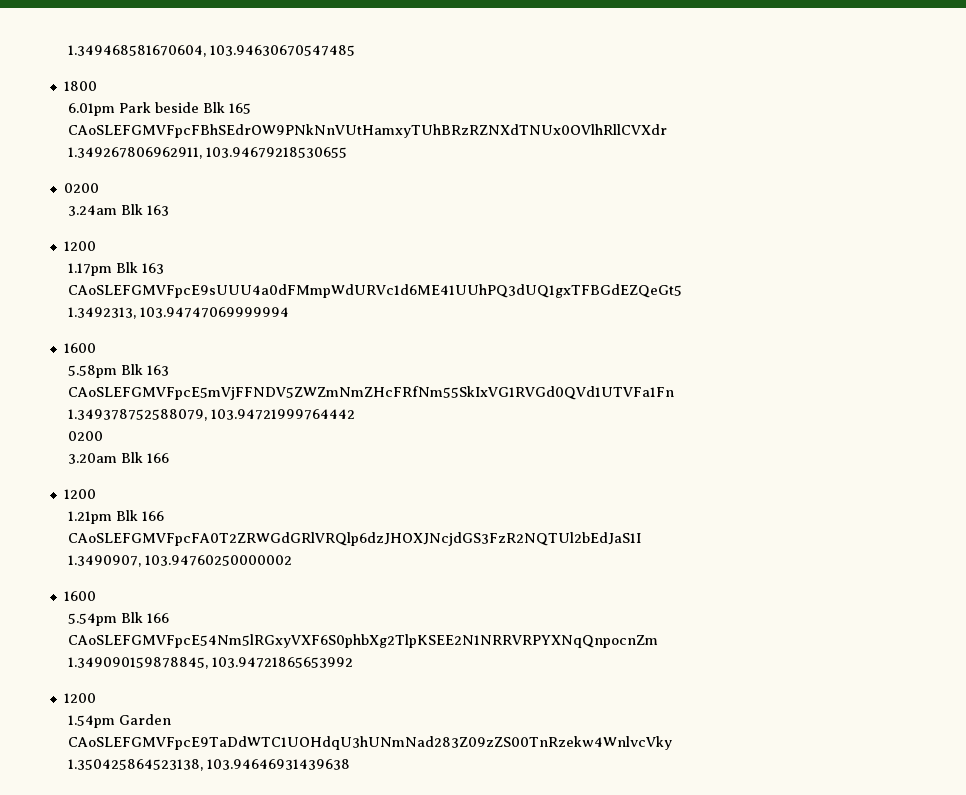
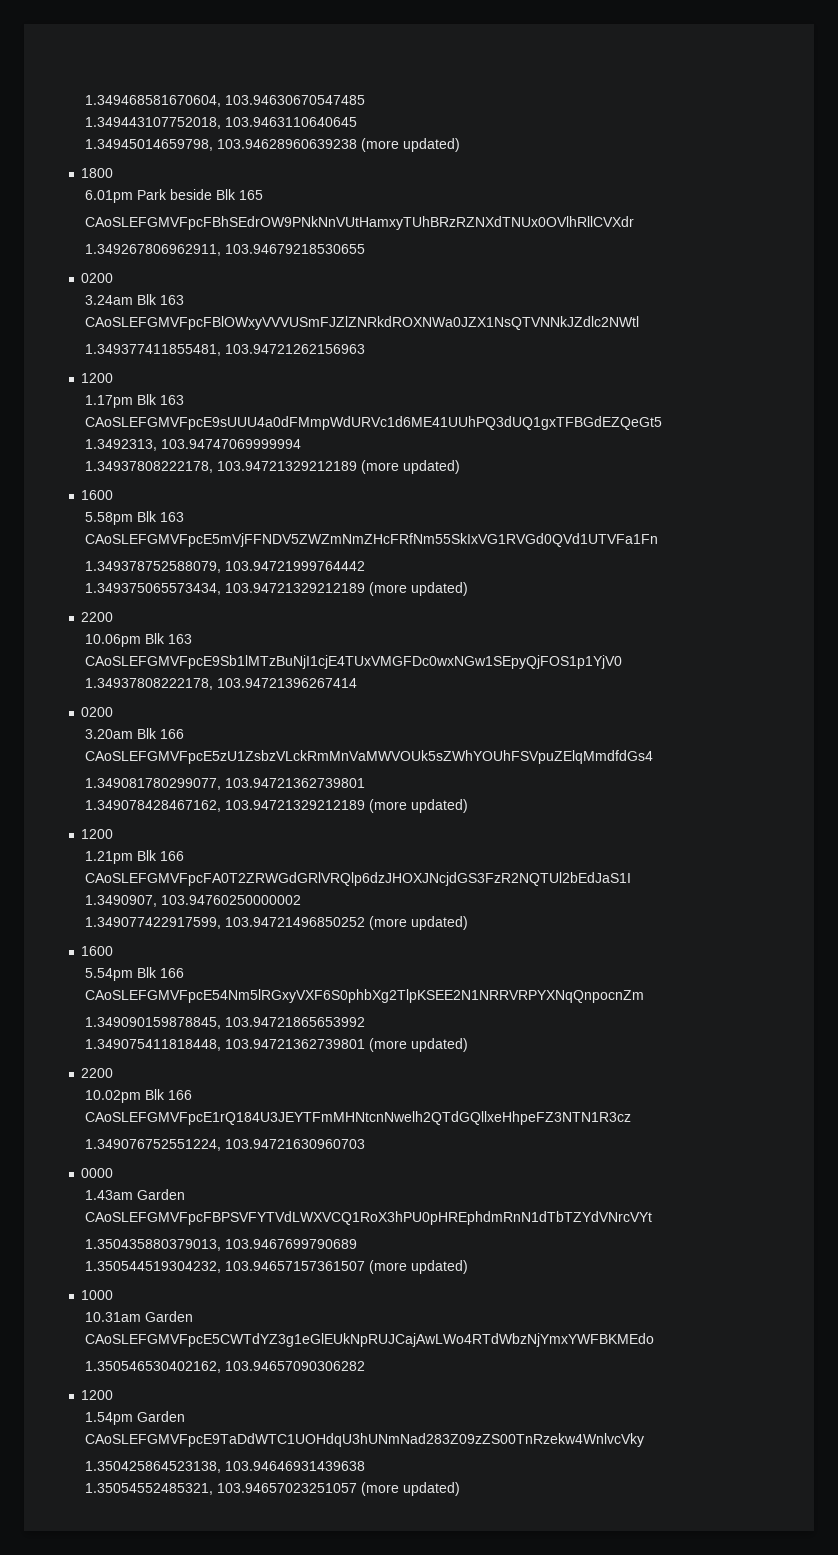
+ 1.349443107752018, 103.9463110640645
+ 1.34945014659798, 103.94628960639238 (more updated)
+ CAoSLEFGMVFpcFBlOWxyVVVUSmFJZlZNRkdROXNWa0JZX1NsQTVNNkJZdlc2NWtl
+ 1.349377411855481, 103.94721262156963
+ 1.34937808222178, 103.94721329212189 (more updated)
  1.349378752588079, 103.94721999764442
+ 1.349375065573434, 103.94721329212189 (more updated)
+ 2200
+ 10.06pm Blk 163
+ CAoSLEFGMVFpcE9Sb1lMTzBuNjI1cjE4TUxVMGFDc0wxNGw1SEpyQjFOS1p1YjV0
+ 1.34937808222178, 103.94721396267414
  0200
  3.20am Blk 166
+ CAoSLEFGMVFpcE5zU1ZsbzVLckRmMnVaMWVOUk5sZWhYOUhFSVpuZElqMmdfdGs4
+ 1.349081780299077, 103.94721362739801
+ 1.349078428467162, 103.94721329212189 (more updated)
+ 1.349077422917599, 103.94721496850252 (more updated)
+ 1.349075411818448, 103.94721362739801 (more updated)
+ 2200
+ 10.02pm Blk 166
+ CAoSLEFGMVFpcE1rQ184U3JEYTFmMHNtcnNwelh2QTdGQllxeHhpeFZ3NTN1R3cz
+ 1.349076752551224, 103.94721630960703
+ 0000
+ 1.43am Garden
+ CAoSLEFGMVFpcFBPSVFYTVdLWXVCQ1RoX3hPU0pHREphdmRnN1dTbTZYdVNrcVYt
+ 1.350435880379013, 103.9467699790689
+ 1.350544519304232, 103.94657157361507 (more updated)
+ 1000
+ 10.31am Garden
+ CAoSLEFGMVFpcE5CWTdYZ3g1eGlEUkNpRUJCajAwLWo4RTdWbzNjYmxYWFBKMEdo
+ 1.350546530402162, 103.94657090306282
+ 1.35054552485321, 103.94657023251057 (more updated)

